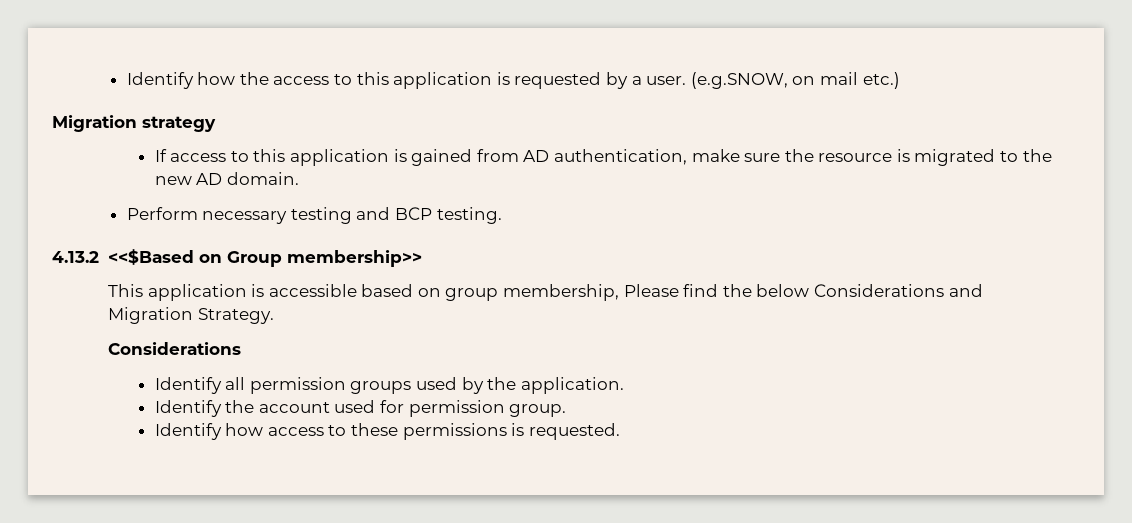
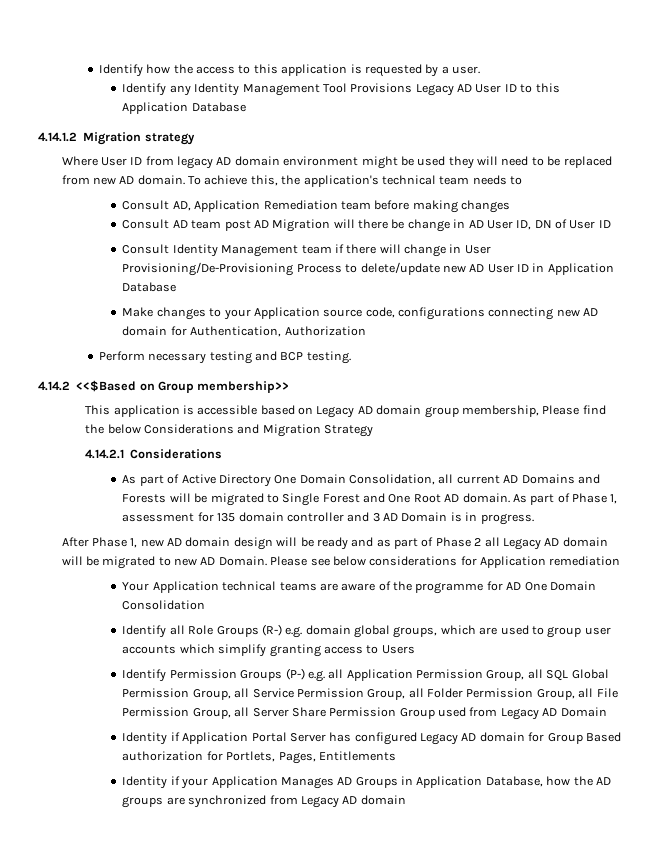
- Identify how the access to this application is requested by a user. (e.g.SNOW, on mail etc.)
- Migration strategy
- If access to this application is gained from AD authentication, make sure the resource is migrated to the new AD domain.
+ Identify how the access to this application is requested by a user.
+ Identify any Identity Management Tool Provisions Legacy AD User ID to this Application Database
+ 4.14.1.2 Migration strategy
+ Where User ID from legacy AD domain environment might be used they will need to be replaced from new AD domain. To achieve this, the application's technical team needs to
+ Consult AD, Application Remediation team before making changes
+ Consult AD team post AD Migration will there be change in AD User ID, DN of User ID
+ Consult Identity Management team if there will change in User Provisioning/De-Provisioning Process to delete/update new AD User ID in Application Database
+ Make changes to your Application source code, configurations connecting new AD domain for Authentication, Authorization
- 4.13.2 <<$Based on Group membership>>
+ 4.14.2 <<$Based on Group membership>>
- This application is accessible based on group membership, Please find the below Considerations and Migration Strategy.
- Considerations
+ This application is accessible based on Legacy AD domain group membership, Please find the below Considerations and Migration Strategy
+ 4.14.2.1 Considerations
- Identify all permission groups used by the application.
- Identify the account used for permission group.
- Identify how access to these permissions is requested.
+ As part of Active Directory One Domain Consolidation, all current AD Domains and Forests will be migrated to Single Forest and One Root AD domain. As part of Phase 1, assessment for 135 domain controller and 3 AD Domain is in progress.
+ After Phase 1, new AD domain design will be ready and as part of Phase 2 all Legacy AD domain will be migrated to new AD Domain. Please see below considerations for Application remediation
+ Your Application technical teams are aware of the programme for AD One Domain Consolidation
+ Identify all Role Groups (R-) e.g. domain global groups, which are used to group user accounts which simplify granting access to Users
+ Identify Permission Groups (P-) e.g. all Application Permission Group, all SQL Global Permission Group, all Service Permission Group, all Folder Permission Group, all File Permission Group, all Server Share Permission Group used from Legacy AD Domain
+ Identity if Application Portal Server has configured Legacy AD domain for Group Based authorization for Portlets, Pages, Entitlements
+ Identity if your Application Manages AD Groups in Application Database, how the AD groups are synchronized from Legacy AD domain

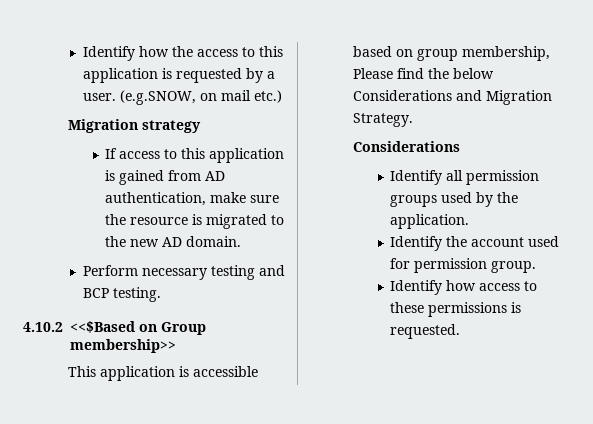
- Identify how the access to this application is requested by a user.
- Identify any Identity Management Tool Provisions Legacy AD User ID to this Application Database
- 4.14.1.2 Migration strategy
- Where User ID from legacy AD domain environment might be used they will need to be replaced from new AD domain. To achieve this, the application's technical team needs to
- Consult AD, Application Remediation team before making changes
- Consult AD team post AD Migration will there be change in AD User ID, DN of User ID
- Consult Identity Management team if there will change in User Provisioning/De-Provisioning Process to delete/update new AD User ID in Application Database
- Make changes to your Application source code, configurations connecting new AD domain for Authentication, Authorization
+ Identify how the access to this application is requested by a user. (e.g.SNOW, on mail etc.)
+ Migration strategy
+ If access to this application is gained from AD authentication, make sure the resource is migrated to the new AD domain.
- 4.14.2 <<$Based on Group membership>>
+ 4.10.2 <<$Based on Group membership>>
- This application is accessible based on Legacy AD domain group membership, Please find the below Considerations and Migration Strategy
- 4.14.2.1 Considerations
+ This application is accessible based on group membership, Please find the below Considerations and Migration Strategy.
+ Considerations
- As part of Active Directory One Domain Consolidation, all current AD Domains and Forests will be migrated to Single Forest and One Root AD domain. As part of Phase 1, assessment for 135 domain controller and 3 AD Domain is in progress.
- After Phase 1, new AD domain design will be ready and as part of Phase 2 all Legacy AD domain will be migrated to new AD Domain. Please see below considerations for Application remediation
- Your Application technical teams are aware of the programme for AD One Domain Consolidation
- Identify all Role Groups (R-) e.g. domain global groups, which are used to group user accounts which simplify granting access to Users
- Identify Permission Groups (P-) e.g. all Application Permission Group, all SQL Global Permission Group, all Service Permission Group, all Folder Permission Group, all File Permission Group, all Server Share Permission Group used from Legacy AD Domain
- Identity if Application Portal Server has configured Legacy AD domain for Group Based authorization for Portlets, Pages, Entitlements
- Identity if your Application Manages AD Groups in Application Database, how the AD groups are synchronized from Legacy AD domain
+ Identify all permission groups used by the application.
+ Identify the account used for permission group.
+ Identify how access to these permissions is requested.

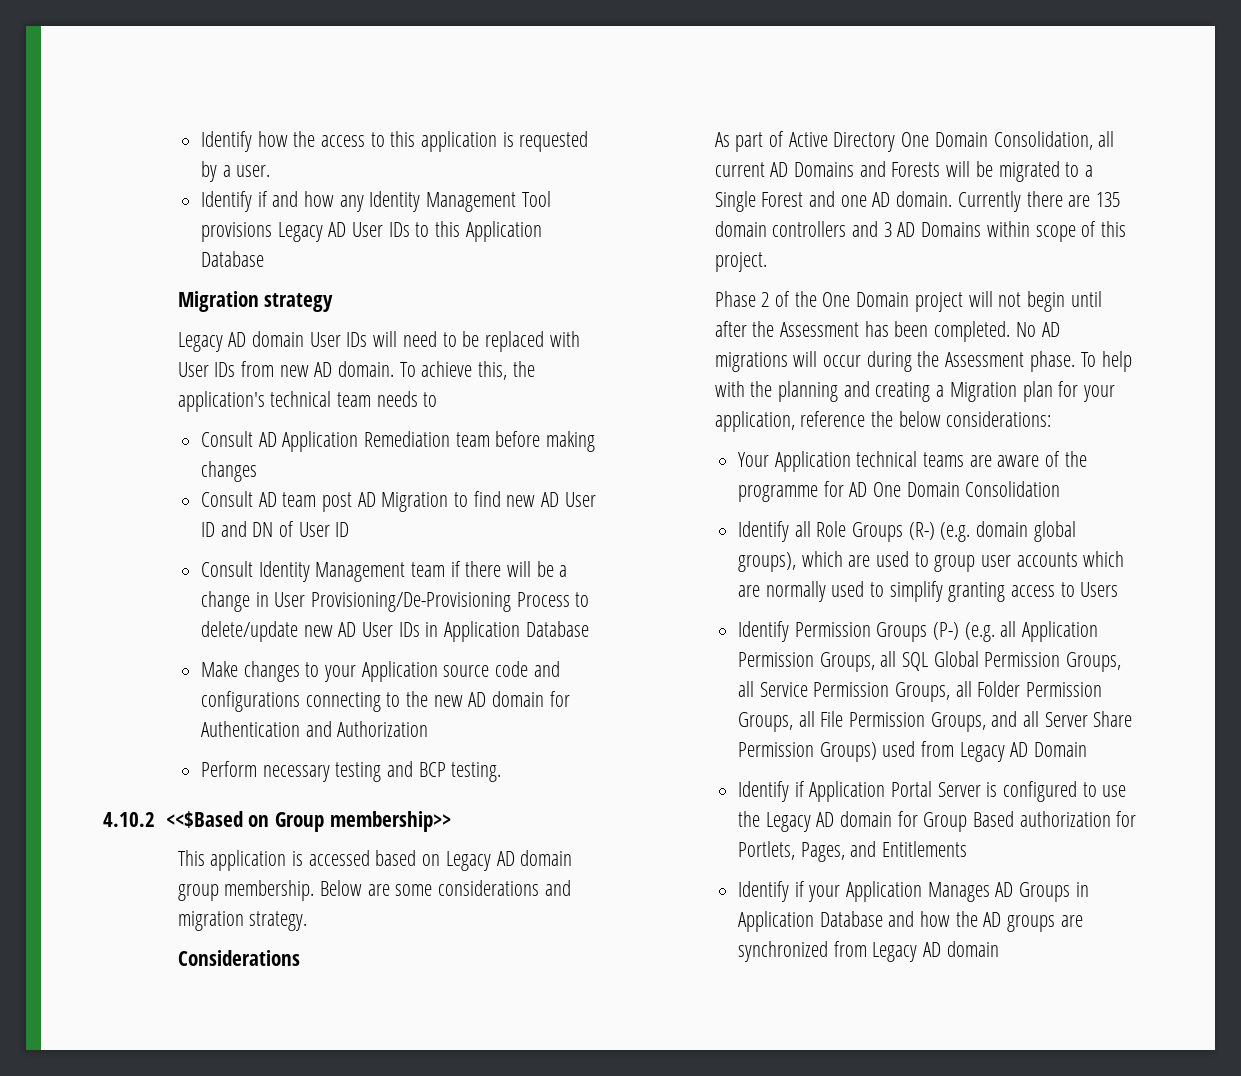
- Identify how the access to this application is requested by a user. (e.g.SNOW, on mail etc.)
+ Identify how the access to this application is requested by a user.
+ Identify if and how any Identity Management Tool provisions Legacy AD User IDs to this Application Database
  Migration strategy
- If access to this application is gained from AD authentication, make sure the resource is migrated to the new AD domain.
+ Legacy AD domain User IDs will need to be replaced with User IDs from new AD domain. To achieve this, the application's technical team needs to
+ Consult AD Application Remediation team before making changes
+ Consult AD team post AD Migration to find new AD User ID and DN of User ID
+ Consult Identity Management team if there will be a change in User Provisioning/De-Provisioning Process to delete/update new AD User IDs in Application Database
+ Make changes to your Application source code and configurations connecting to the new AD domain for Authentication and Authorization
- This application is accessible based on group membership, Please find the below Considerations and Migration Strategy.
+ This application is accessed based on Legacy AD domain group membership. Below are some considerations and migration strategy.
  Considerations
- Identify all permission groups used by the application.
- Identify the account used for permission group.
- Identify how access to these permissions is requested.
+ As part of Active Directory One Domain Consolidation, all current AD Domains and Forests will be migrated to a Single Forest and one AD domain. Currently there are 135 domain controllers and 3 AD Domains within scope of this project.
+ Phase 2 of the One Domain project will not begin until after the Assessment has been completed. No AD migrations will occur during the Assessment phase. To help with the planning and creating a Migration plan for your application, reference the below considerations:
+ Your Application technical teams are aware of the programme for AD One Domain Consolidation
+ Identify all Role Groups (R-) (e.g. domain global groups), which are used to group user accounts which are normally used to simplify granting access to Users
+ Identify Permission Groups (P-) (e.g. all Application Permission Groups, all SQL Global Permission Groups, all Service Permission Groups, all Folder Permission Groups, all File Permission Groups, and all Server Share Permission Groups) used from Legacy AD Domain
+ Identify if Application Portal Server is configured to use the Legacy AD domain for Group Based authorization for Portlets, Pages, and Entitlements
+ Identify if your Application Manages AD Groups in Application Database and how the AD groups are synchronized from Legacy AD domain

